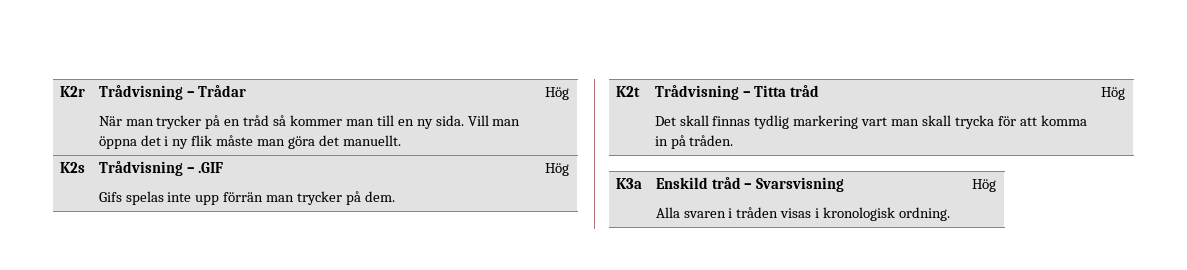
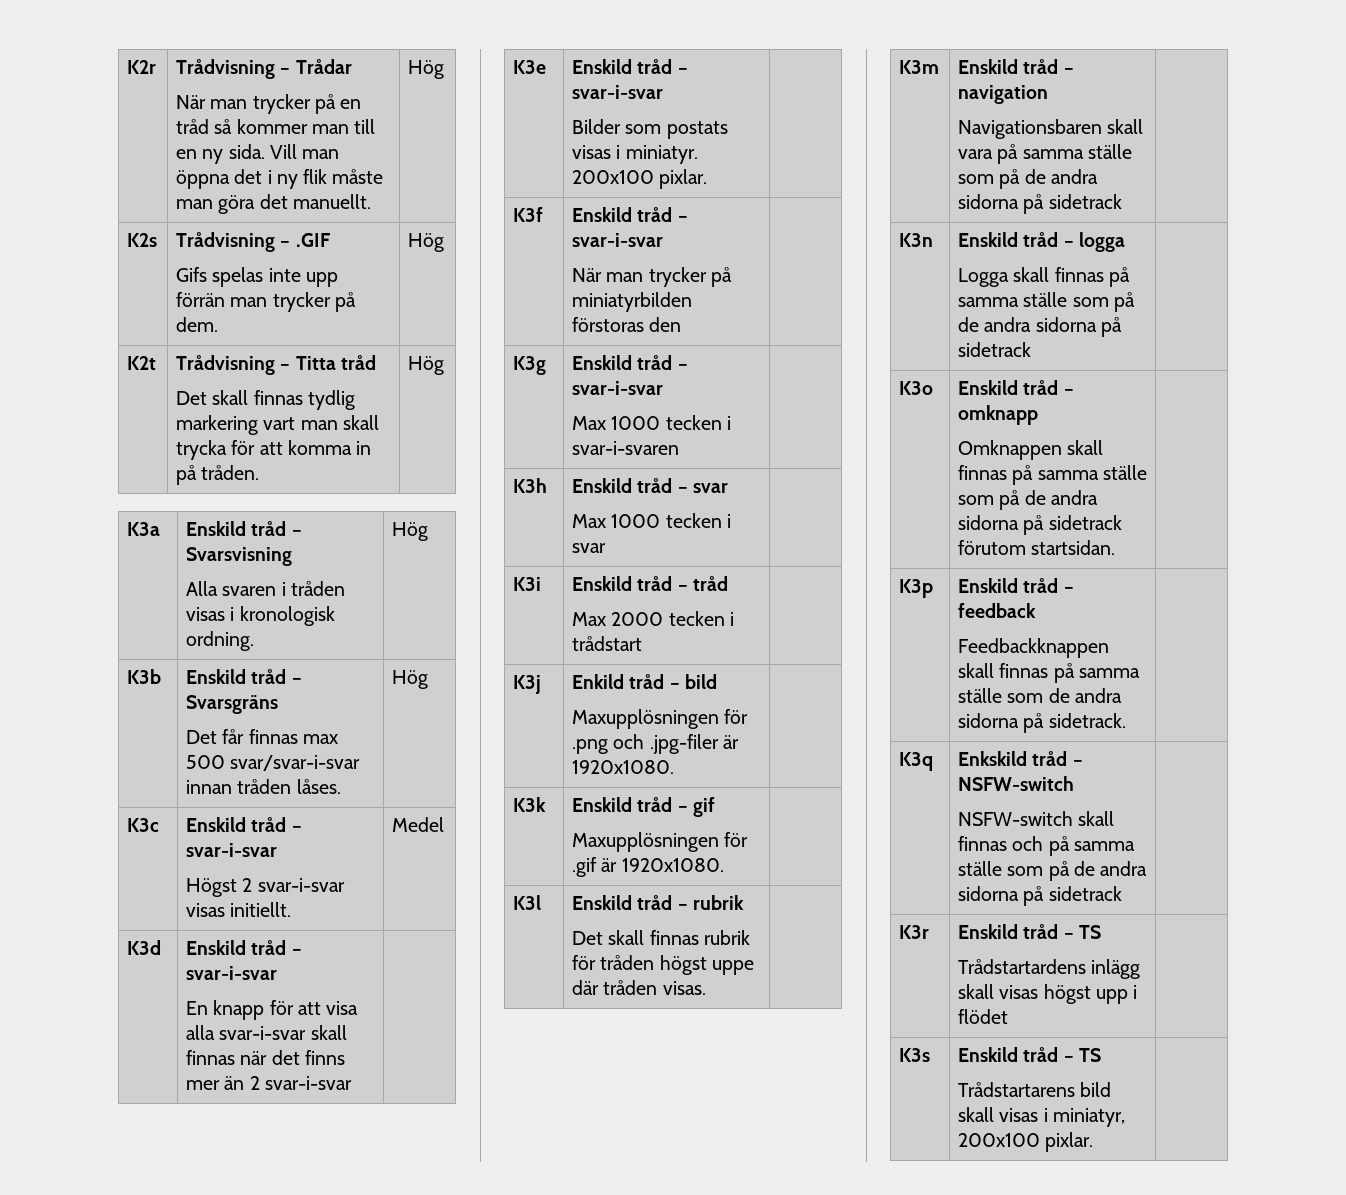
+ K3b | Enskild tråd – Svarsgräns
+ Det får finnas max 500 svar/svar-i-svar innan tråden låses. | Hög
+ K3c | Enskild tråd – svar-i-svar
+ Högst 2 svar-i-svar visas initiellt. | Medel
+ K3d | Enskild tråd – svar-i-svar
+ En knapp för att visa alla svar-i-svar skall finnas när det finns mer än 2 svar-i-svar |
+ K3e | Enskild tråd – svar-i-svar
+ Bilder som postats visas i miniatyr. 200x100 pixlar. |
+ K3f | Enskild tråd – svar-i-svar
+ När man trycker på miniatyrbilden förstoras den |
+ K3g | Enskild tråd – svar-i-svar
+ Max 1000 tecken i svar-i-svaren |
+ K3h | Enskild tråd – svar
+ Max 1000 tecken i svar |
+ K3i | Enskild tråd – tråd
+ Max 2000 tecken i trådstart |
+ K3j | Enkild tråd – bild
+ Maxupplösningen för .png och .jpg-filer är 1920x1080. |
+ K3k | Enskild tråd – gif
+ Maxupplösningen för .gif är 1920x1080. |
+ K3l | Enskild tråd – rubrik
+ Det skall finnas rubrik för tråden högst uppe där tråden visas. |
+ K3m | Enskild tråd – navigation
+ Navigationsbaren skall vara på samma ställe som på de andra sidorna på sidetrack |
+ K3n | Enskild tråd – logga
+ Logga skall finnas på samma ställe som på de andra sidorna på sidetrack |
+ K3o | Enskild tråd – omknapp
+ Omknappen skall finnas på samma ställe som på de andra sidorna på sidetrack förutom startsidan. |
+ K3p | Enskild tråd – feedback
+ Feedbackknappen skall finnas på samma ställe som de andra sidorna på sidetrack. |
+ K3q | Enkskild tråd – NSFW-switch
+ NSFW-switch skall finnas och på samma ställe som på de andra sidorna på sidetrack |
+ K3r | Enskild tråd – TS
+ Trådstartardens inlägg skall visas högst upp i flödet |
+ K3s | Enskild tråd – TS
+ Trådstartarens bild skall visas i miniatyr, 200x100 pixlar. |

